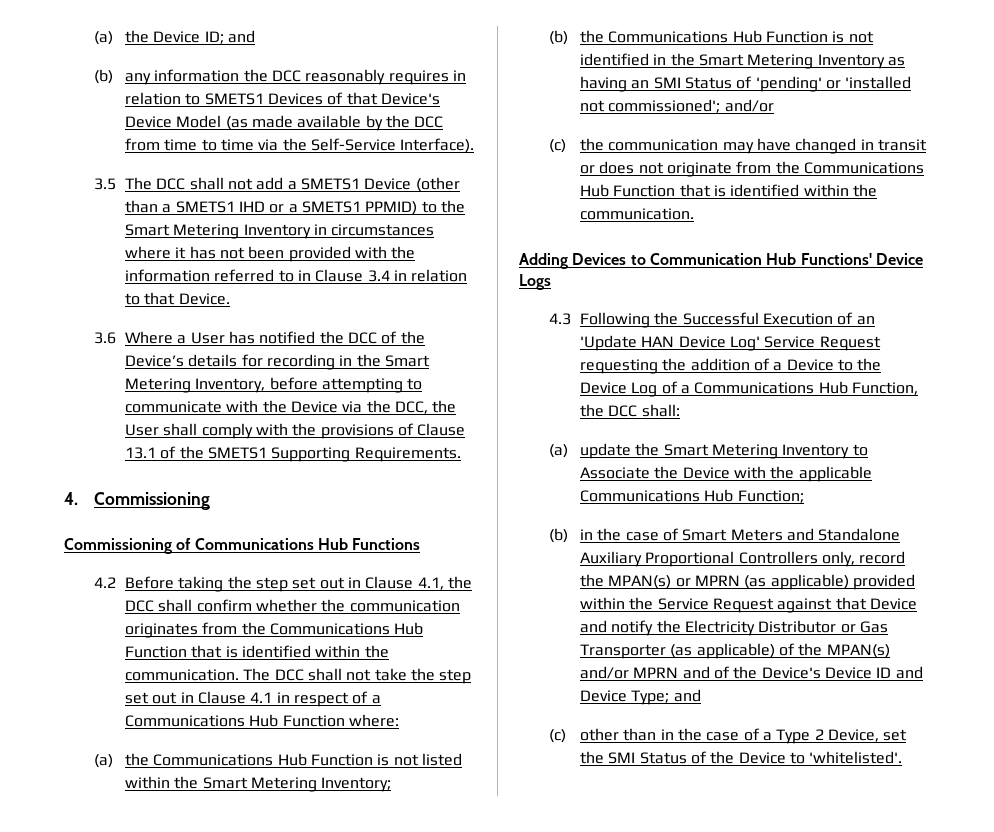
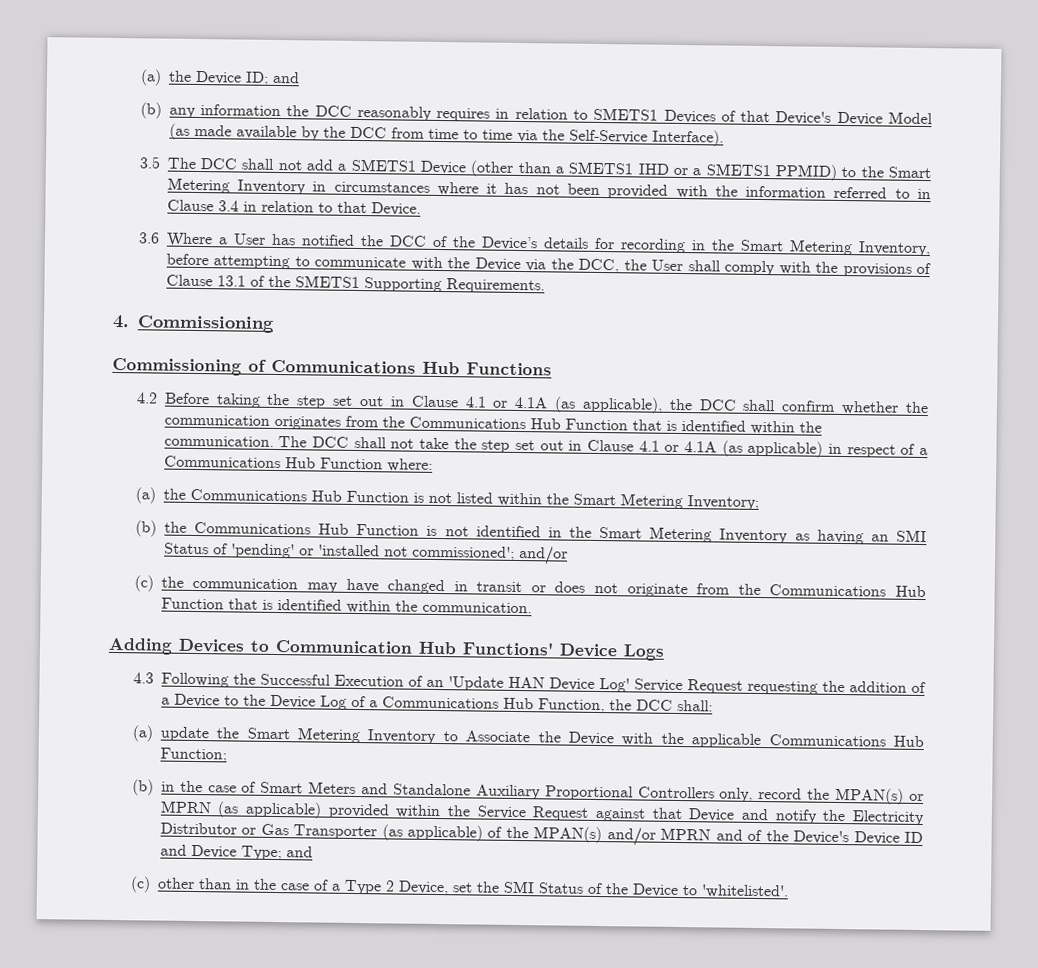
- 4.2 Before taking the step set out in Clause 4.1, the DCC shall confirm whether the communication originates from the Communications Hub Function that is identified within the communication.
+ 4.2 Before taking the step set out in Clause 4.1 or 4.1A (as applicable), the DCC shall confirm whether the communication originates from the Communications Hub Function that is identified within the communication.
- The DCC shall not take the step set out in Clause 4.1 in respect of a Communications Hub Function where:
+ The DCC shall not take the step set out in Clause 4.1 or 4.1A (as applicable) in respect of a Communications Hub Function where:

